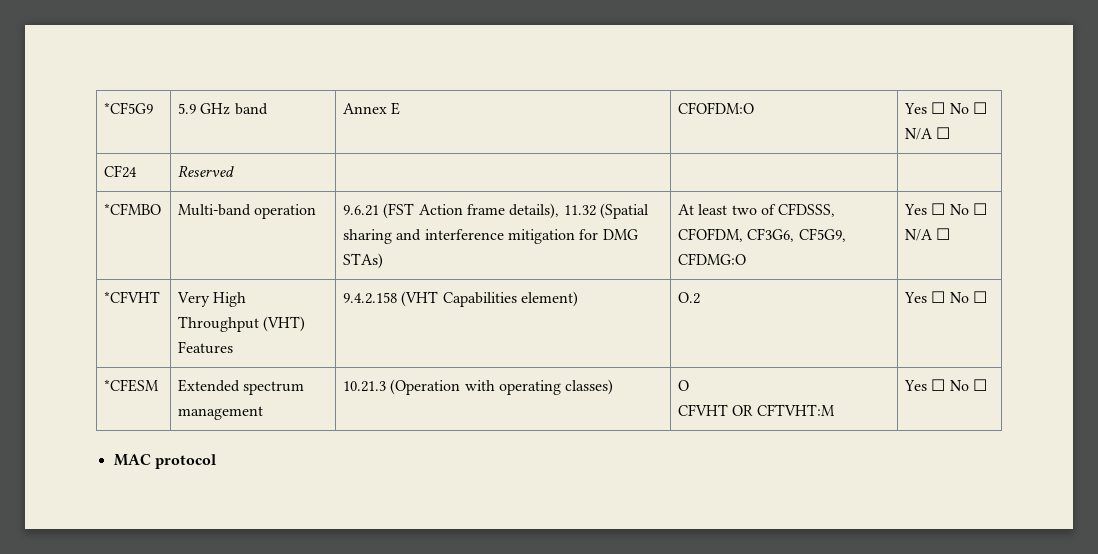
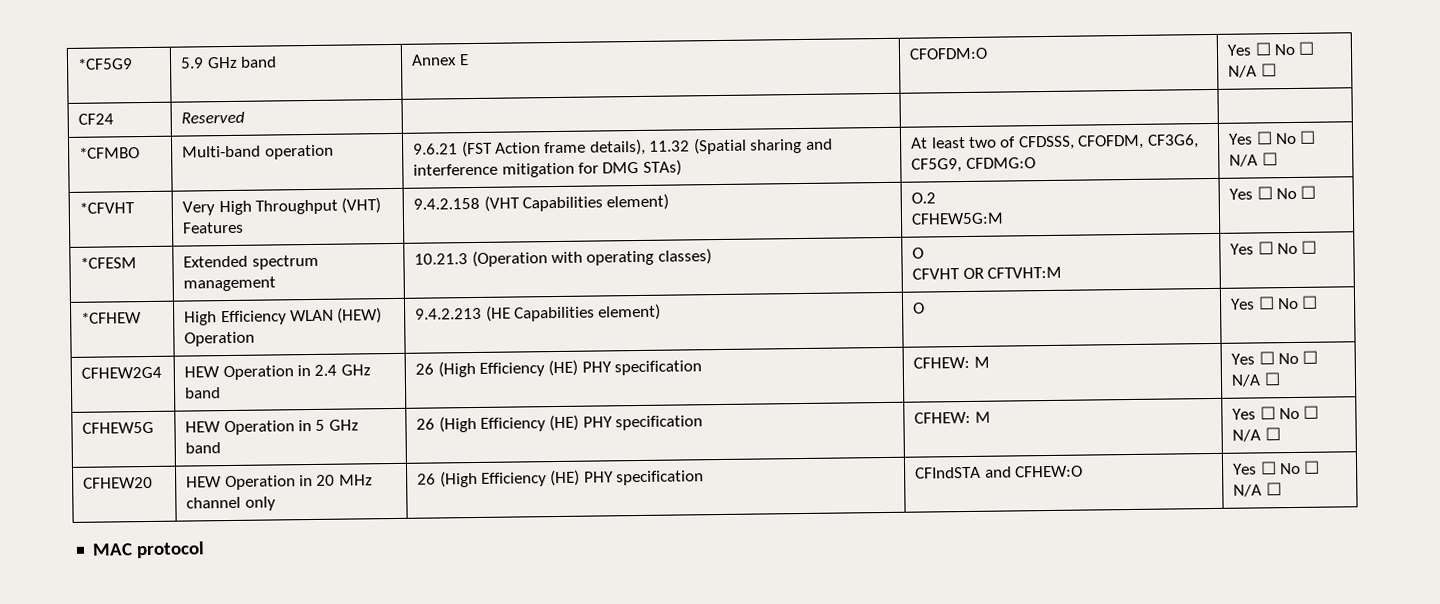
- *CFVHT | Very High Throughput (VHT) Features | 9.4.2.158 (VHT Capabilities element) | O.2 | Yes ☐ No ☐
+ *CFVHT | Very High Throughput (VHT) Features | 9.4.2.158 (VHT Capabilities element) | O.2
+ CFHEW5G:M | Yes ☐ No ☐
+ *CFHEW | High Efficiency WLAN (HEW) Operation | 9.4.2.213 (HE Capabilities element) | O | Yes ☐ No ☐
+ CFHEW2G4 | HEW Operation in 2.4 GHz band | 26 (High Efficiency (HE) PHY specification | CFHEW: M | Yes ☐ No ☐ N/A ☐
+ CFHEW5G | HEW Operation in 5 GHz band | 26 (High Efficiency (HE) PHY specification | CFHEW: M | Yes ☐ No ☐ N/A ☐
+ CFHEW20 | HEW Operation in 20 MHz channel only | 26 (High Efficiency (HE) PHY specification | CFIndSTA and CFHEW:O | Yes ☐ No ☐ N/A ☐

